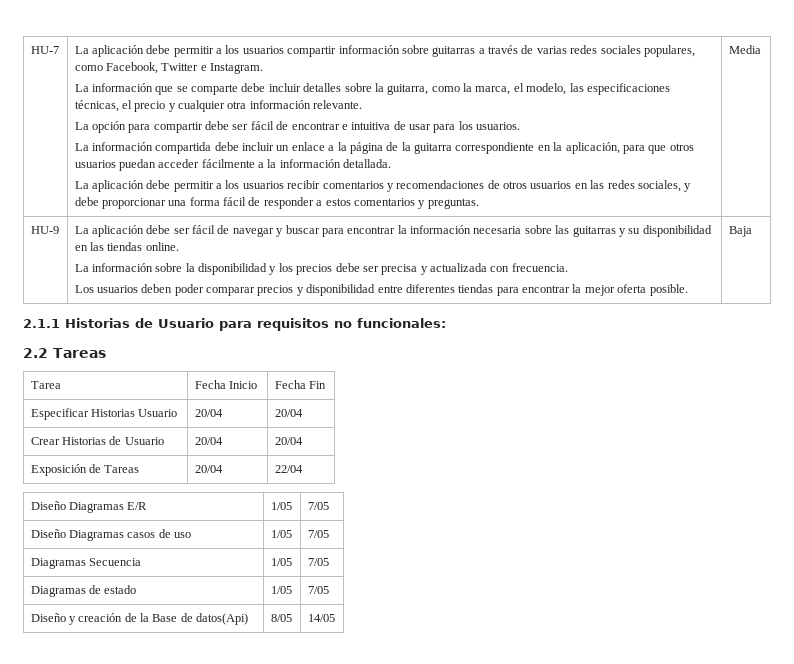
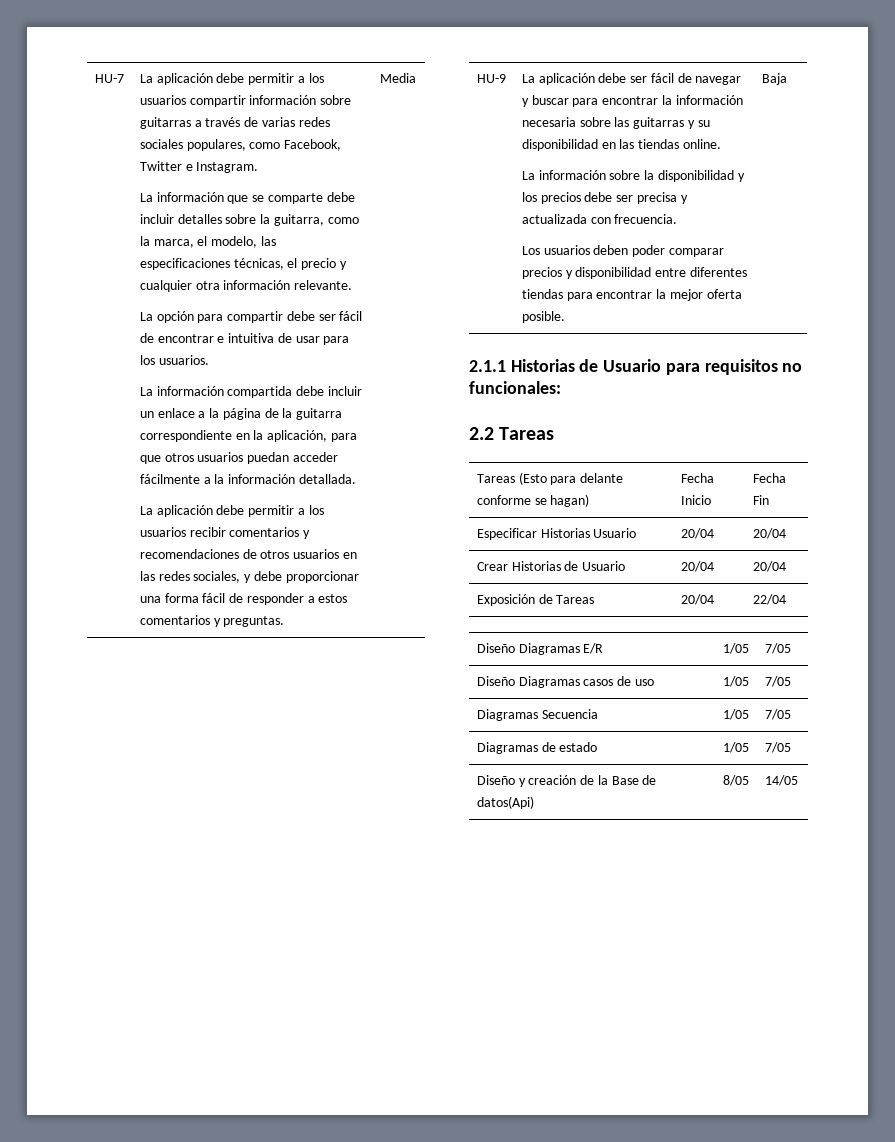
- Tarea | Fecha Inicio | Fecha Fin
+ Tareas (Esto para delante conforme se hagan) | Fecha Inicio | Fecha Fin

